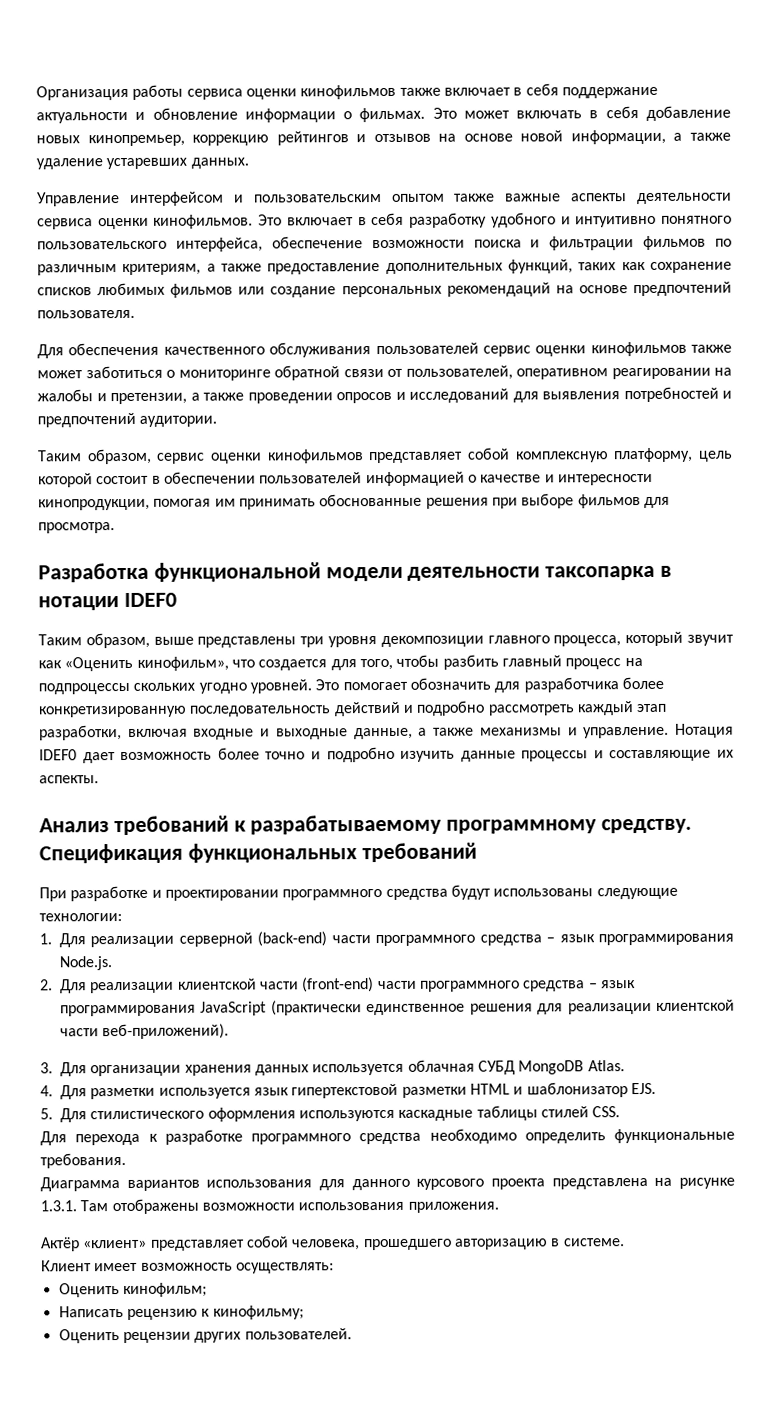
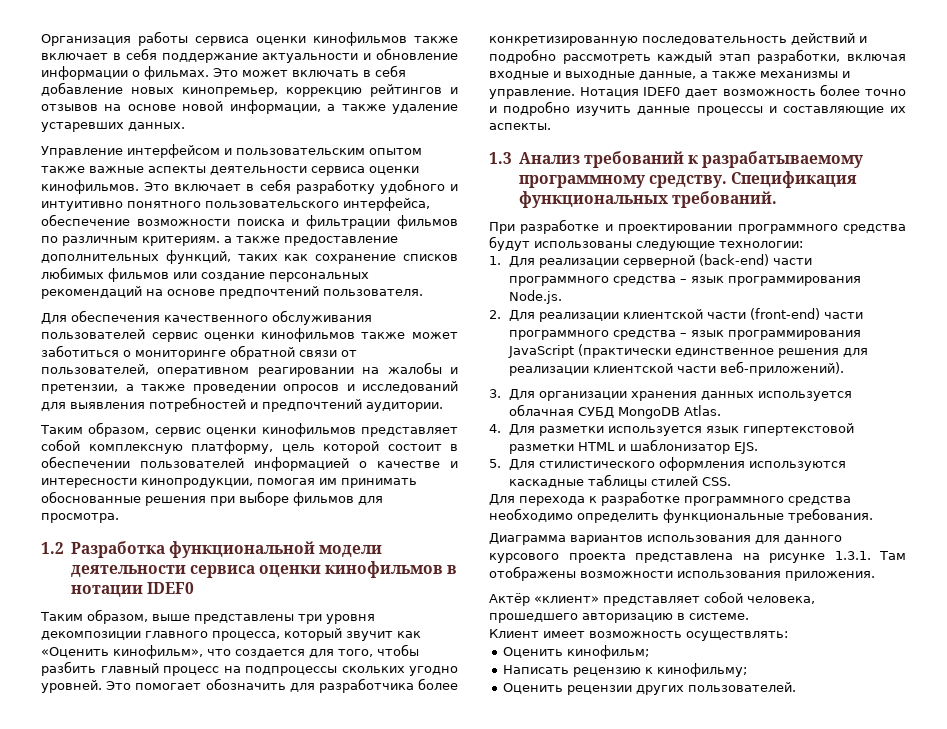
- Это включает в себя разработку удобного и интуитивно понятного пользовательского интерфейса, обеспечение возможности поиска и фильтрации фильмов по различным критериям, а также предоставление дополнительных функций, таких как сохранение списков любимых фильмов или создание персональных рекомендаций на основе предпочтений пользователя.
+ Это включает в себя разработку удобного и интуитивно понятного пользовательского интерфейса, обеспечение возможности поиска и фильтрации фильмов по различным критериям. а также предоставление дополнительных функций, таких как сохранение списков любимых фильмов или создание персональных рекомендаций на основе предпочтений пользователя.
- Разработка функциональной модели деятельности таксопарка в нотации IDEF0
+ 1.2 Разработка функциональной модели деятельности сервиса оценки кинофильмов в нотации IDEF0
- Анализ требований к разрабатываемому программному средству.
+ 1.3 Анализ требований к разрабатываемому программному средству.
- Спецификация функциональных требований
+ Спецификация функциональных требований.

